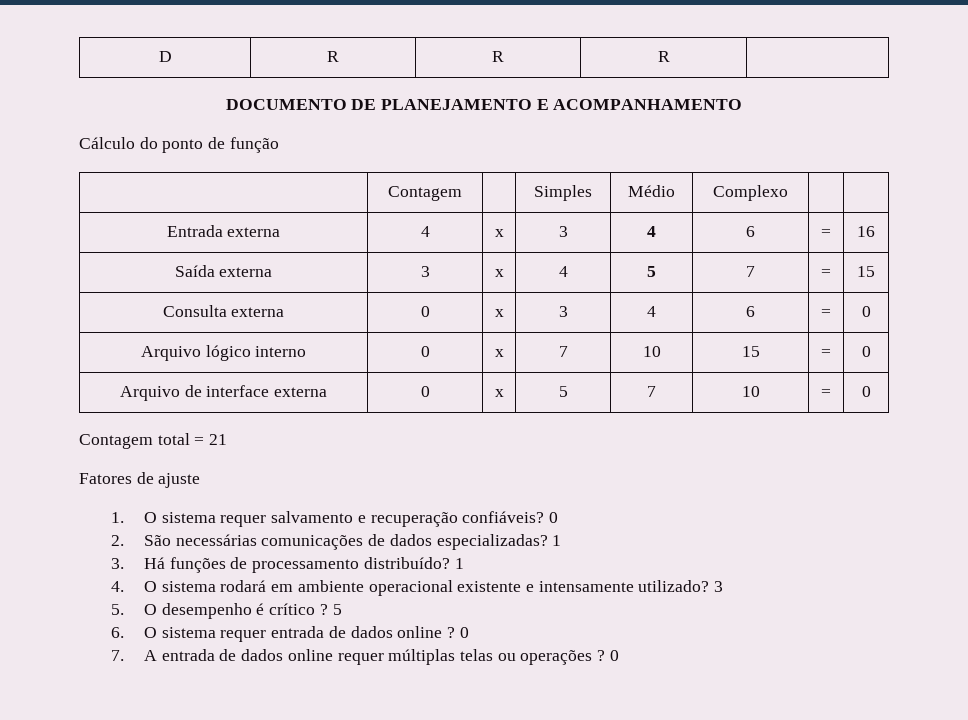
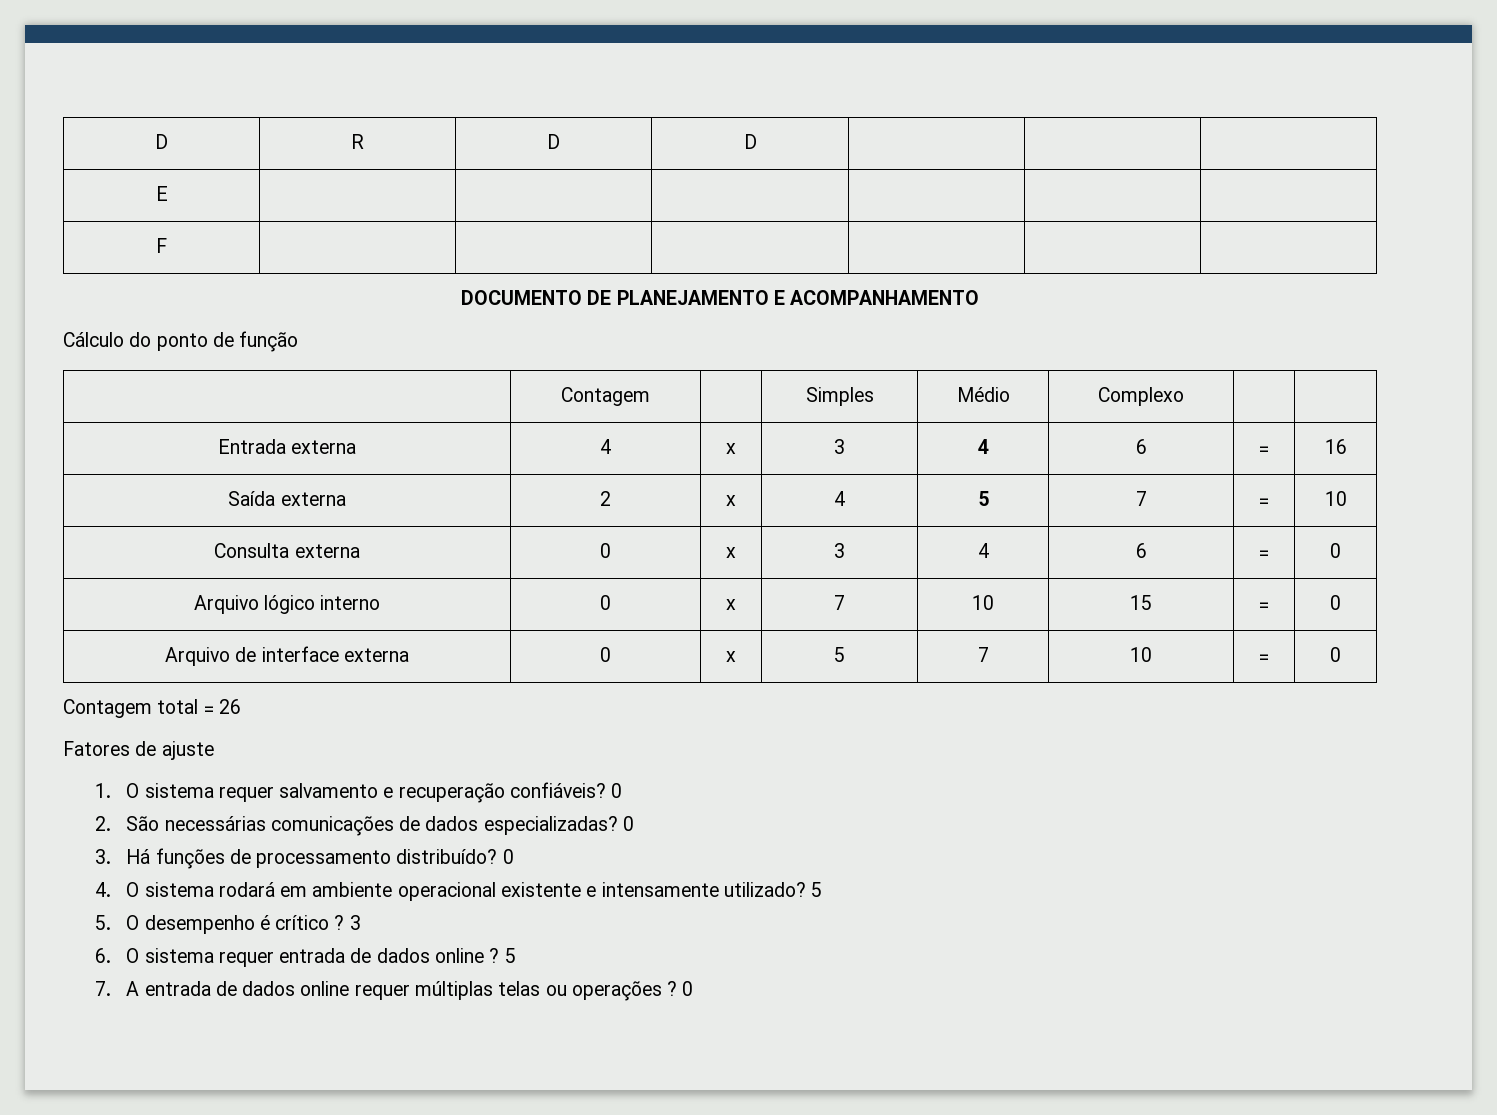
- D | R | R | R |
+ D | R | D | D | | |
+ E | | | | | |
+ F | | | | | |
- Saída externa | 3 | x | 4 | 5 | 7 | = | 15
+ Saída externa | 2 | x | 4 | 5 | 7 | = | 10
- Contagem total = 21
+ Contagem total = 26
- 2. São necessárias comunicações de dados especializadas? 1
+ 2. São necessárias comunicações de dados especializadas? 0
- 3. Há funções de processamento distribuído? 1
+ 3. Há funções de processamento distribuído? 0
- 4. O sistema rodará em ambiente operacional existente e intensamente utilizado? 3
+ 4. O sistema rodará em ambiente operacional existente e intensamente utilizado? 5
- 5. O desempenho é crítico ? 5
+ 5. O desempenho é crítico ? 3
- 6. O sistema requer entrada de dados online ? 0
+ 6. O sistema requer entrada de dados online ? 5

